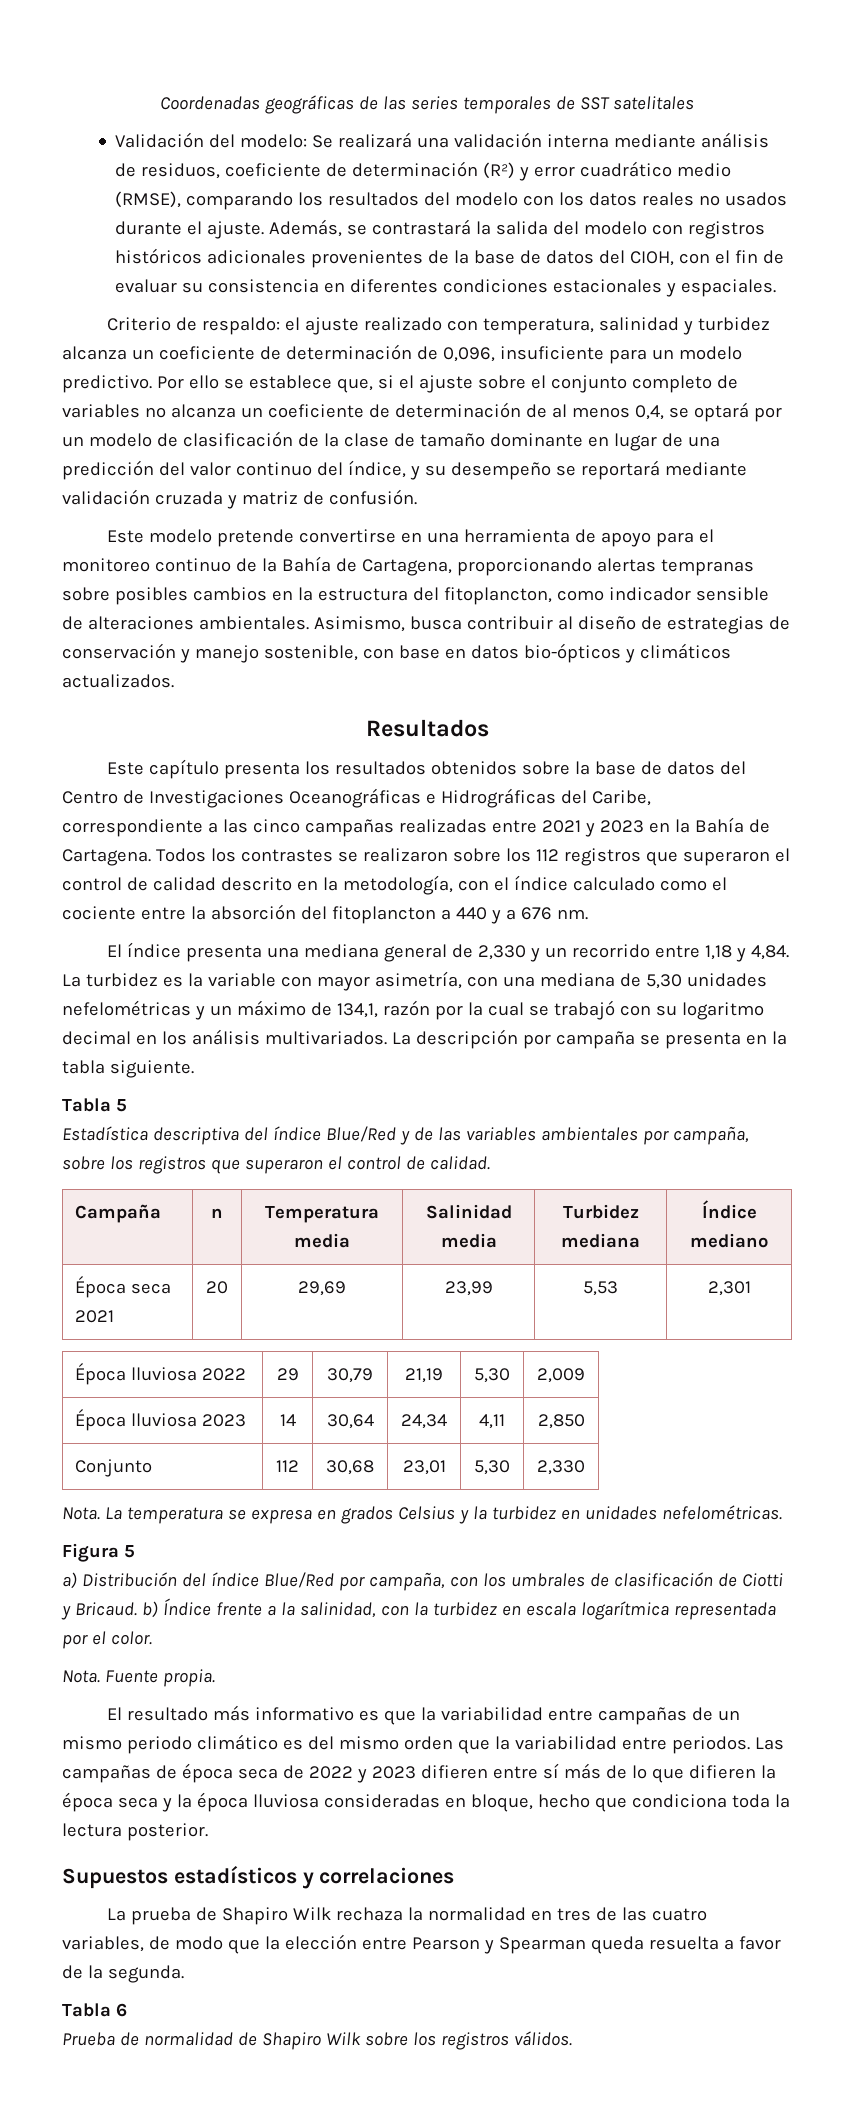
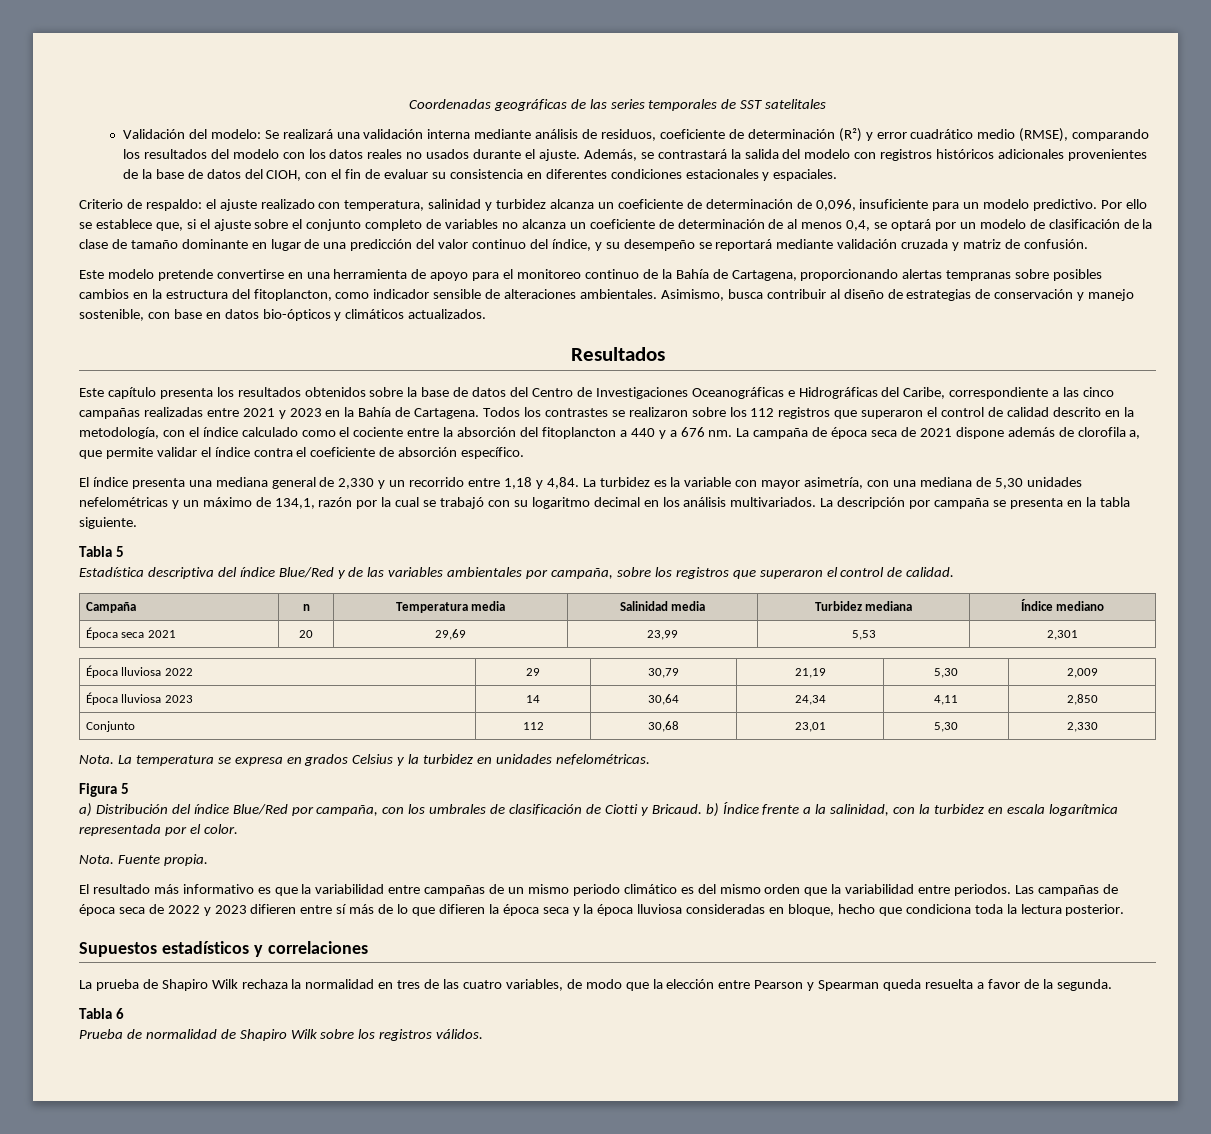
+ La campaña de época seca de 2021 dispone además de clorofila a, que permite validar el índice contra el coeficiente de absorción específico.

